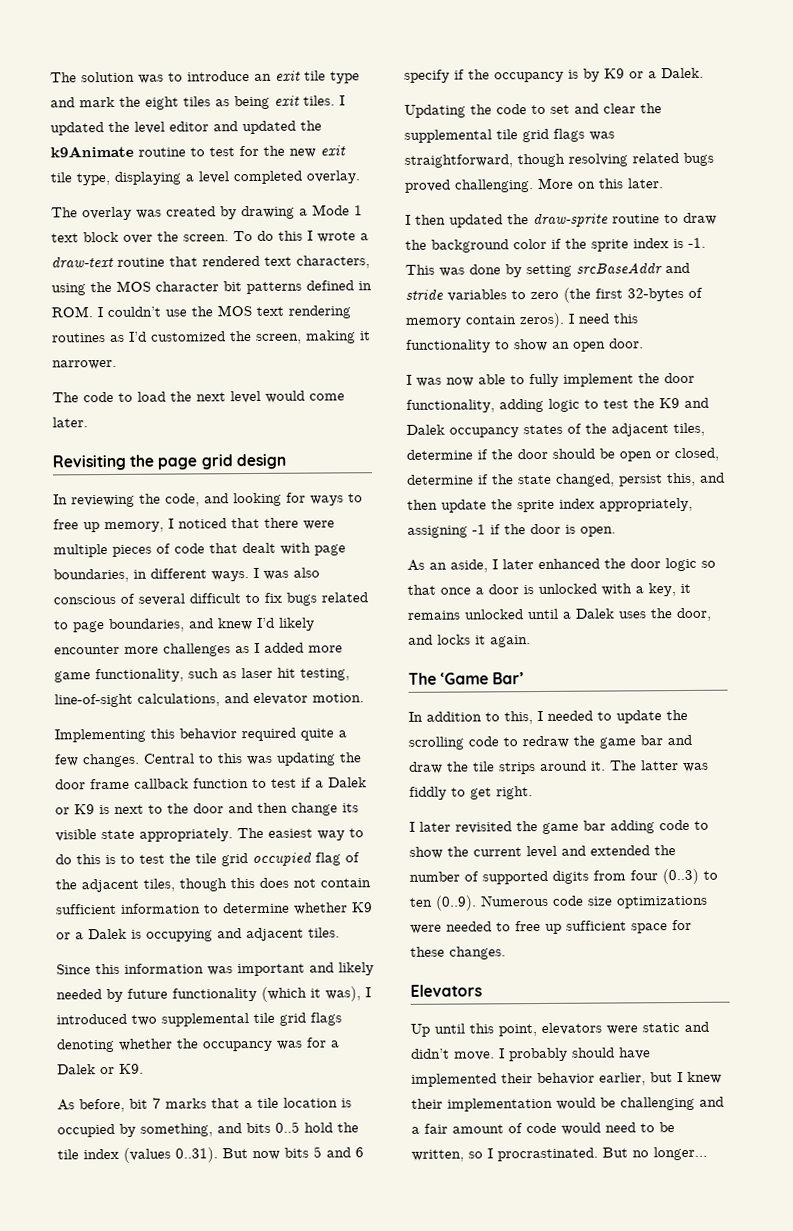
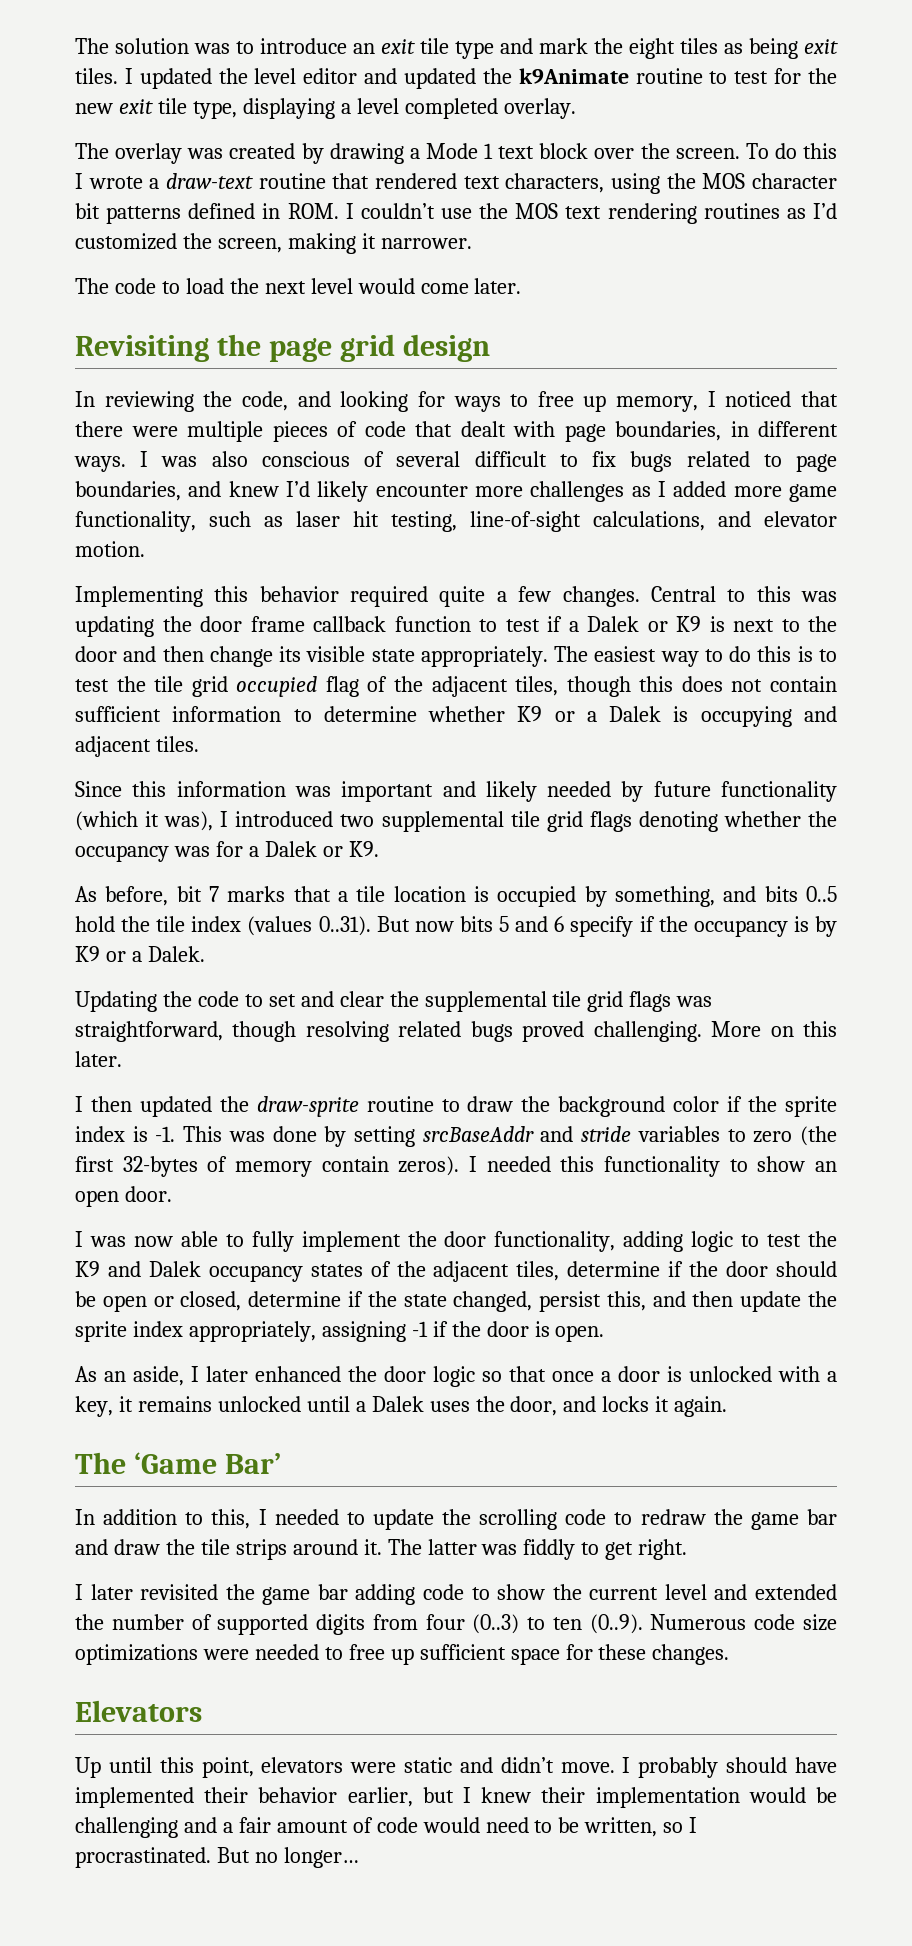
- I need this functionality to show an open door.
+ I needed this functionality to show an open door.

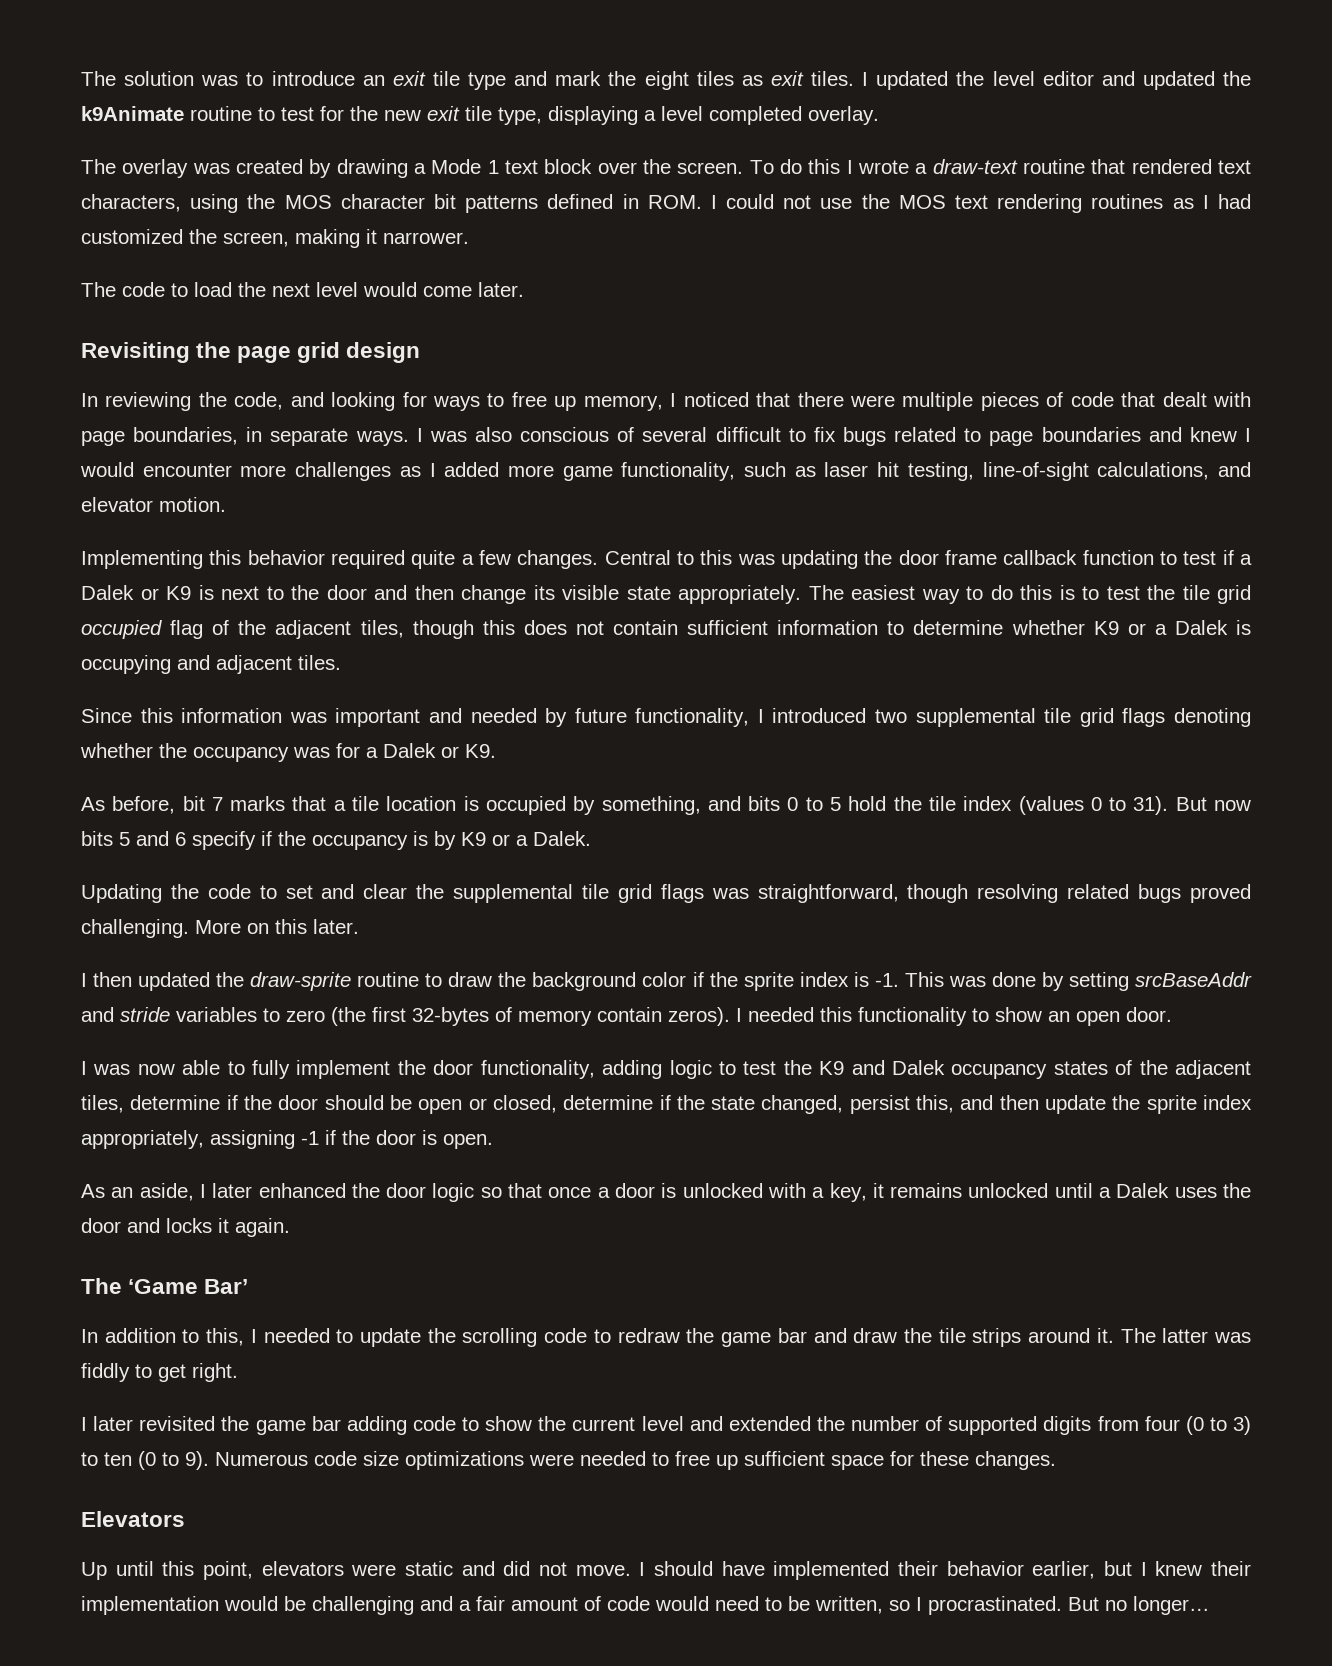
- The solution was to introduce an exit tile type and mark the eight tiles as being exit tiles.
+ The solution was to introduce an exit tile type and mark the eight tiles as exit tiles.
- To do this I wrote a draw-text routine that rendered text characters, using the MOS character bit patterns defined in ROM. I couldn’t use the MOS text rendering routines as I’d customized the screen, making it narrower.
+ To do this I wrote a draw-text routine that rendered text characters, using the MOS character bit patterns defined in ROM. I could not use the MOS text rendering routines as I had customized the screen, making it narrower.
- In reviewing the code, and looking for ways to free up memory, I noticed that there were multiple pieces of code that dealt with page boundaries, in different ways.
+ In reviewing the code, and looking for ways to free up memory, I noticed that there were multiple pieces of code that dealt with page boundaries, in separate ways.
- I was also conscious of several difficult to fix bugs related to page boundaries, and knew I’d likely encounter more challenges as I added more game functionality, such as laser hit testing, line-of-sight calculations, and elevator motion.
+ I was also conscious of several difficult to fix bugs related to page boundaries and knew I would encounter more challenges as I added more game functionality, such as laser hit testing, line-of-sight calculations, and elevator motion.
- Since this information was important and likely needed by future functionality (which it was), I introduced two supplemental tile grid flags denoting whether the occupancy was for a Dalek or K9.
+ Since this information was important and needed by future functionality, I introduced two supplemental tile grid flags denoting whether the occupancy was for a Dalek or K9.
- As before, bit 7 marks that a tile location is occupied by something, and bits 0..5 hold the tile index (values 0..31). But now bits 5 and 6 specify if the occupancy is by K9 or a Dalek.
+ As before, bit 7 marks that a tile location is occupied by something, and bits 0 to 5 hold the tile index (values 0 to 31). But now bits 5 and 6 specify if the occupancy is by K9 or a Dalek.
- As an aside, I later enhanced the door logic so that once a door is unlocked with a key, it remains unlocked until a Dalek uses the door, and locks it again.
+ As an aside, I later enhanced the door logic so that once a door is unlocked with a key, it remains unlocked until a Dalek uses the door and locks it again.
- I later revisited the game bar adding code to show the current level and extended the number of supported digits from four (0..3) to ten (0..9). Numerous code size optimizations were needed to free up sufficient space for these changes.
+ I later revisited the game bar adding code to show the current level and extended the number of supported digits from four (0 to 3) to ten (0 to 9). Numerous code size optimizations were needed to free up sufficient space for these changes.
- Up until this point, elevators were static and didn’t move.
+ Up until this point, elevators were static and did not move.
- I probably should have implemented their behavior earlier, but I knew their implementation would be challenging and a fair amount of code would need to be written, so I procrastinated.
+ I should have implemented their behavior earlier, but I knew their implementation would be challenging and a fair amount of code would need to be written, so I procrastinated.

